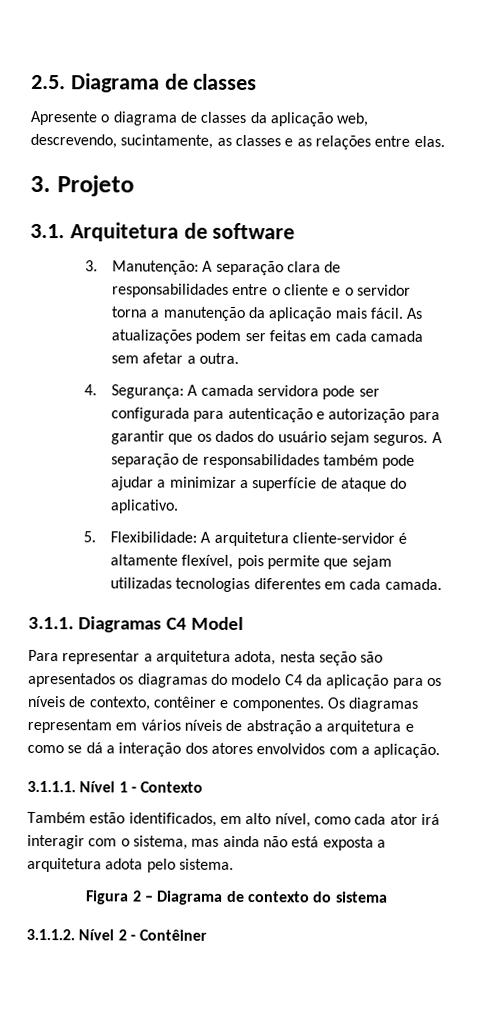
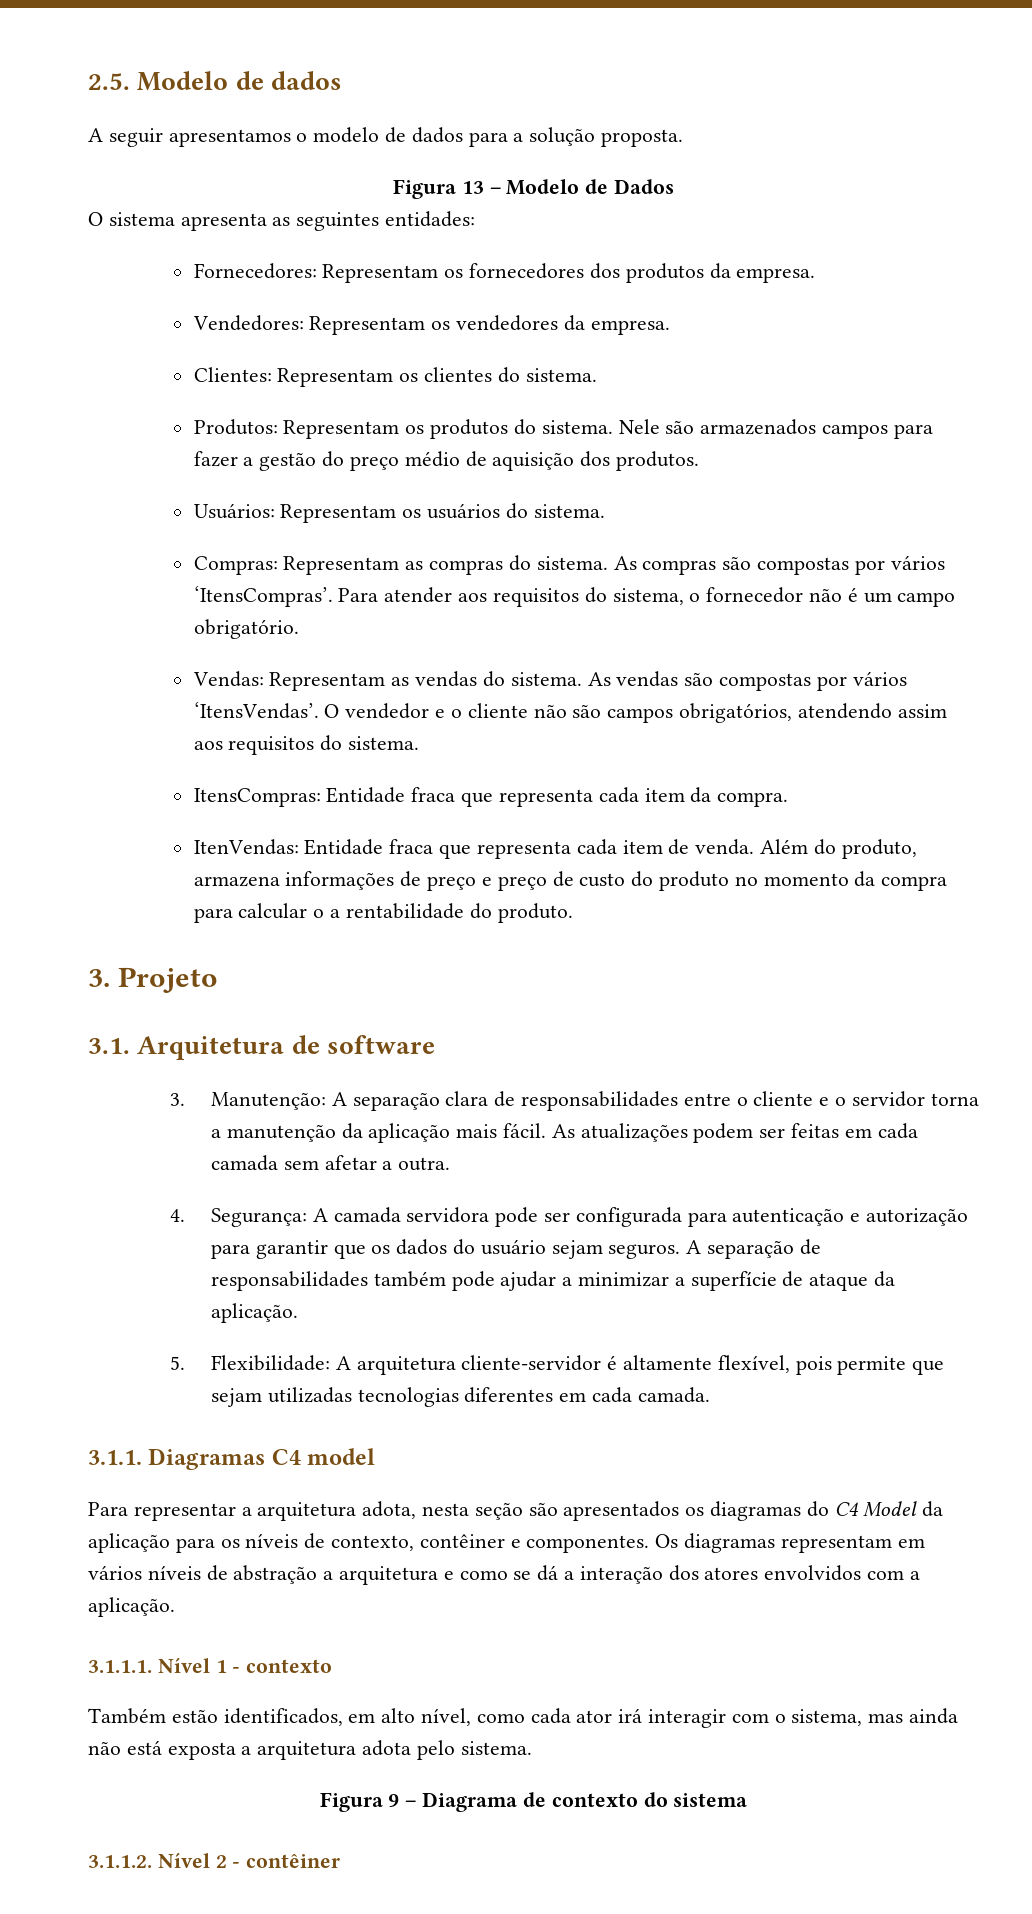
- 2.5. Diagrama de classes
- Apresente o diagrama de classes da aplicação web, descrevendo, sucintamente, as classes e as relações entre elas.
+ 2.5. Modelo de dados
+ A seguir apresentamos o modelo de dados para a solução proposta.
+ Figura 13 – Modelo de Dados
+ O sistema apresenta as seguintes entidades:
+ Fornecedores: Representam os fornecedores dos produtos da empresa.
+ Vendedores: Representam os vendedores da empresa.
+ Clientes: Representam os clientes do sistema.
+ Produtos: Representam os produtos do sistema. Nele são armazenados campos para fazer a gestão do preço médio de aquisição dos produtos.
+ Usuários: Representam os usuários do sistema.
+ Compras: Representam as compras do sistema. As compras são compostas por vários ‘ItensCompras’. Para atender aos requisitos do sistema, o fornecedor não é um campo obrigatório.
+ Vendas: Representam as vendas do sistema. As vendas são compostas por vários ‘ItensVendas’. O vendedor e o cliente não são campos obrigatórios, atendendo assim aos requisitos do sistema.
+ ItensCompras: Entidade fraca que representa cada item da compra.
+ ItenVendas: Entidade fraca que representa cada item de venda. Além do produto, armazena informações de preço e preço de custo do produto no momento da compra para calcular o a rentabilidade do produto.
- A separação de responsabilidades também pode ajudar a minimizar a superfície de ataque do aplicativo.
+ A separação de responsabilidades também pode ajudar a minimizar a superfície de ataque da aplicação.
- 3.1.1. Diagramas C4 Model
+ 3.1.1. Diagramas C4 model
- Para representar a arquitetura adota, nesta seção são apresentados os diagramas do modelo C4 da aplicação para os níveis de contexto, contêiner e componentes.
+ Para representar a arquitetura adota, nesta seção são apresentados os diagramas do C4 Model da aplicação para os níveis de contexto, contêiner e componentes.
- 3.1.1.1. Nível 1 - Contexto
+ 3.1.1.1. Nível 1 - contexto
- Figura 2 – Diagrama de contexto do sistema
+ Figura 9 – Diagrama de contexto do sistema
- 3.1.1.2. Nível 2 - Contêiner
+ 3.1.1.2. Nível 2 - contêiner

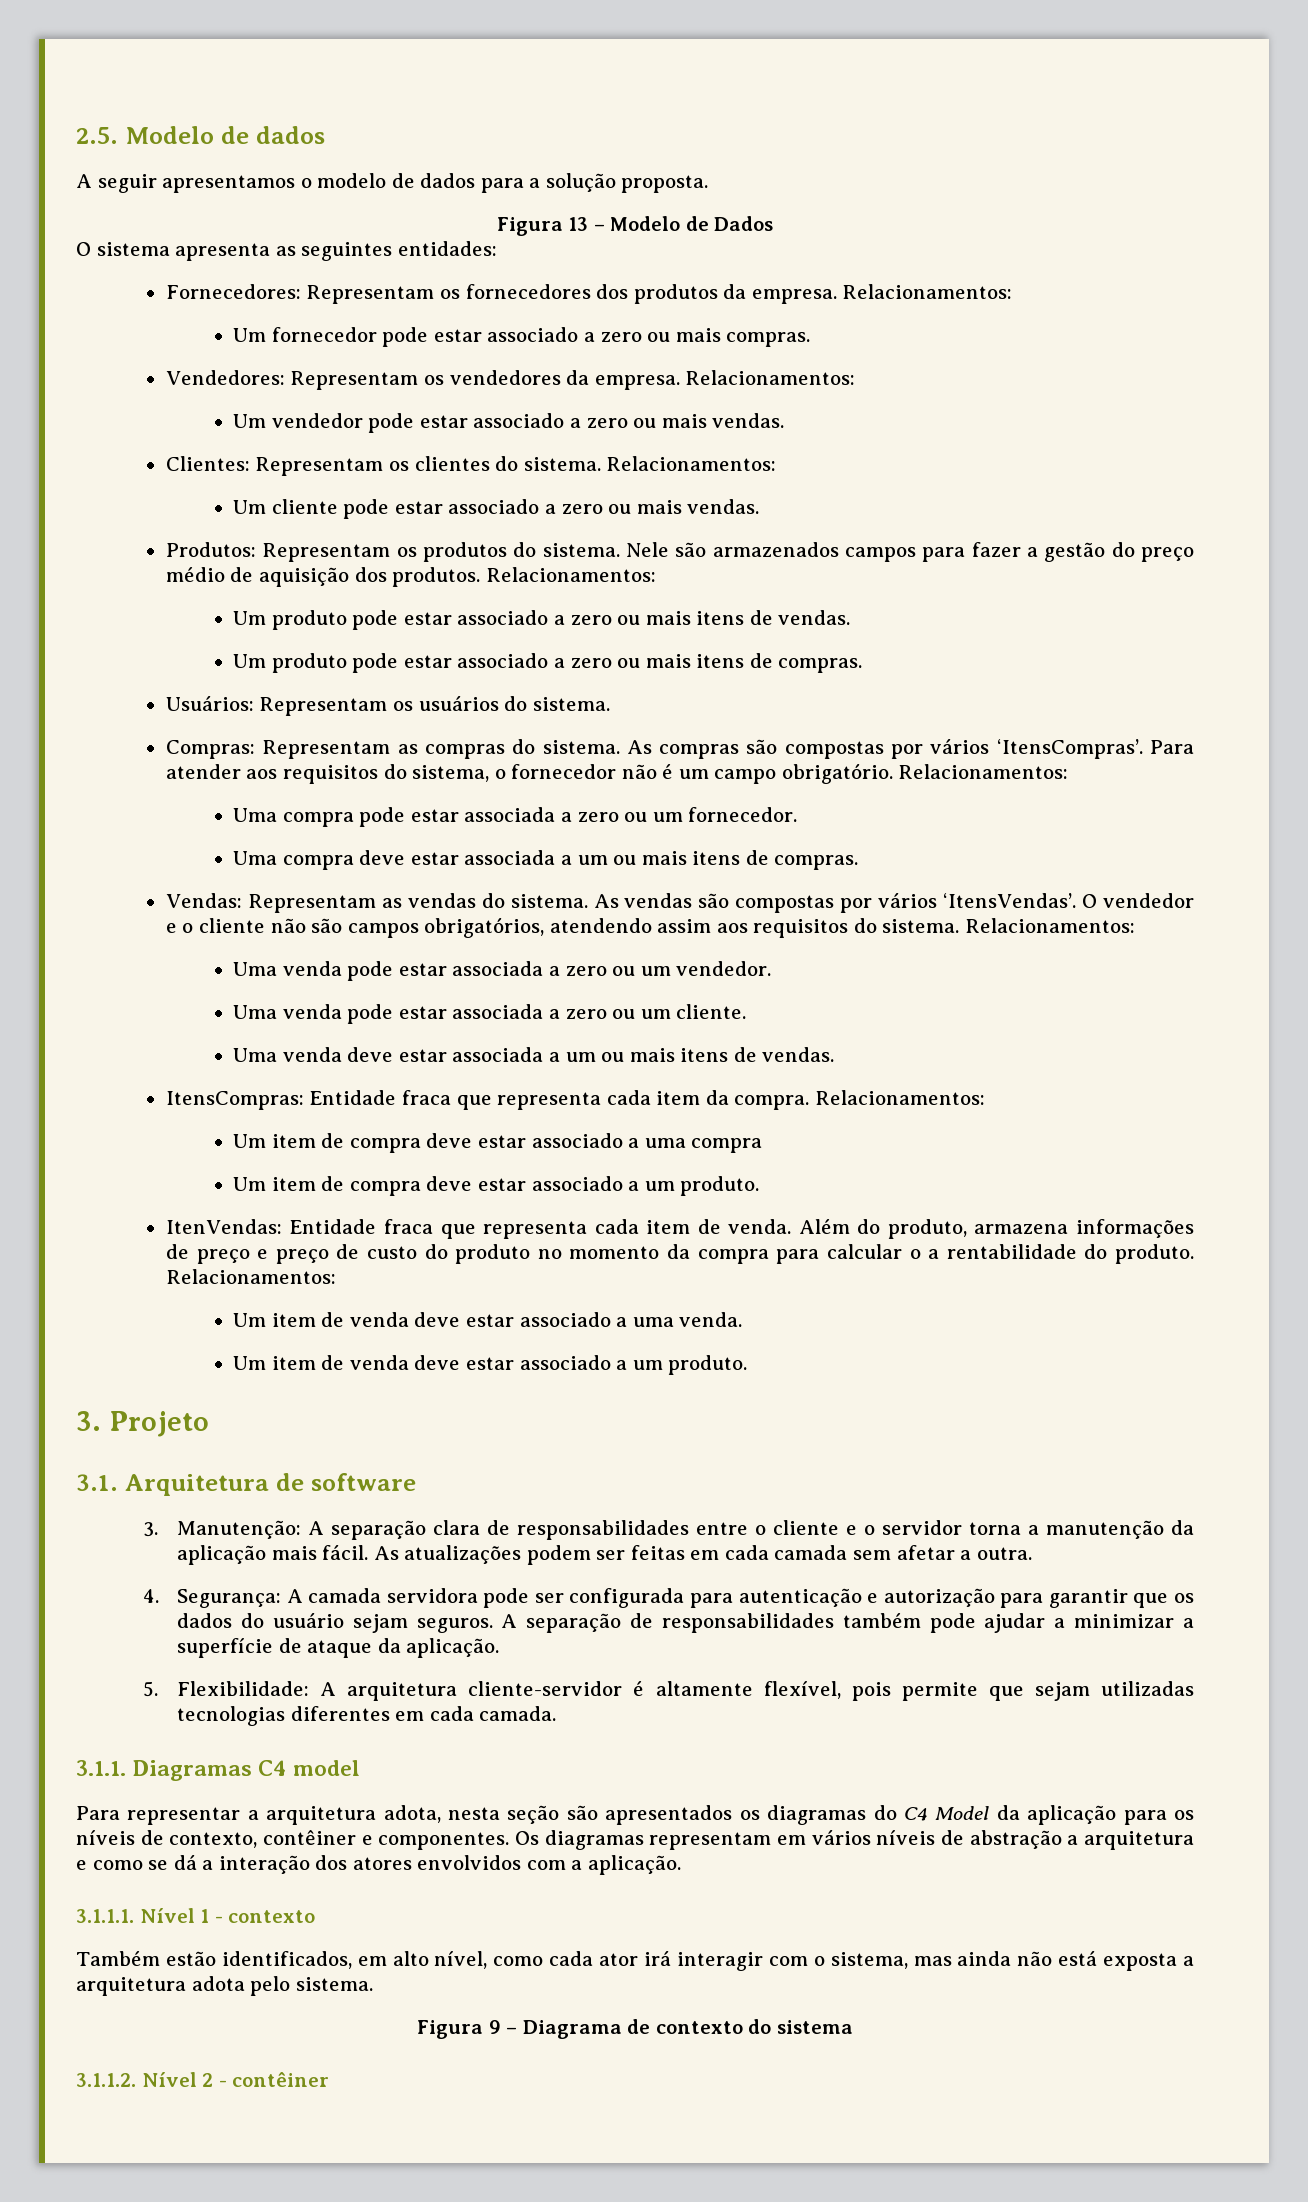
- Fornecedores: Representam os fornecedores dos produtos da empresa.
+ Fornecedores: Representam os fornecedores dos produtos da empresa. Relacionamentos:
+ Um fornecedor pode estar associado a zero ou mais compras.
- Vendedores: Representam os vendedores da empresa.
+ Vendedores: Representam os vendedores da empresa. Relacionamentos:
+ Um vendedor pode estar associado a zero ou mais vendas.
- Clientes: Representam os clientes do sistema.
+ Clientes: Representam os clientes do sistema. Relacionamentos:
+ Um cliente pode estar associado a zero ou mais vendas.
- Nele são armazenados campos para fazer a gestão do preço médio de aquisição dos produtos.
+ Nele são armazenados campos para fazer a gestão do preço médio de aquisição dos produtos. Relacionamentos:
+ Um produto pode estar associado a zero ou mais itens de vendas.
+ Um produto pode estar associado a zero ou mais itens de compras.
- Para atender aos requisitos do sistema, o fornecedor não é um campo obrigatório.
+ Para atender aos requisitos do sistema, o fornecedor não é um campo obrigatório. Relacionamentos:
+ Uma compra pode estar associada a zero ou um fornecedor.
+ Uma compra deve estar associada a um ou mais itens de compras.
- O vendedor e o cliente não são campos obrigatórios, atendendo assim aos requisitos do sistema.
+ O vendedor e o cliente não são campos obrigatórios, atendendo assim aos requisitos do sistema. Relacionamentos:
+ Uma venda pode estar associada a zero ou um vendedor.
+ Uma venda pode estar associada a zero ou um cliente.
+ Uma venda deve estar associada a um ou mais itens de vendas.
- ItensCompras: Entidade fraca que representa cada item da compra.
+ ItensCompras: Entidade fraca que representa cada item da compra. Relacionamentos:
+ Um item de compra deve estar associado a uma compra
+ Um item de compra deve estar associado a um produto.
- Além do produto, armazena informações de preço e preço de custo do produto no momento da compra para calcular o a rentabilidade do produto.
+ Além do produto, armazena informações de preço e preço de custo do produto no momento da compra para calcular o a rentabilidade do produto. Relacionamentos:
+ Um item de venda deve estar associado a uma venda.
+ Um item de venda deve estar associado a um produto.

